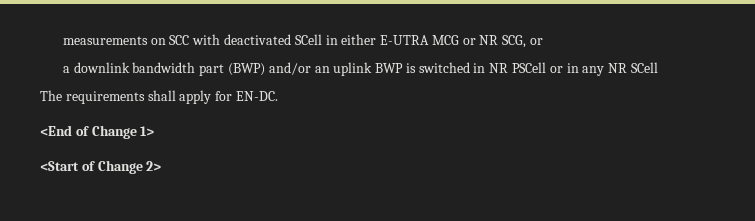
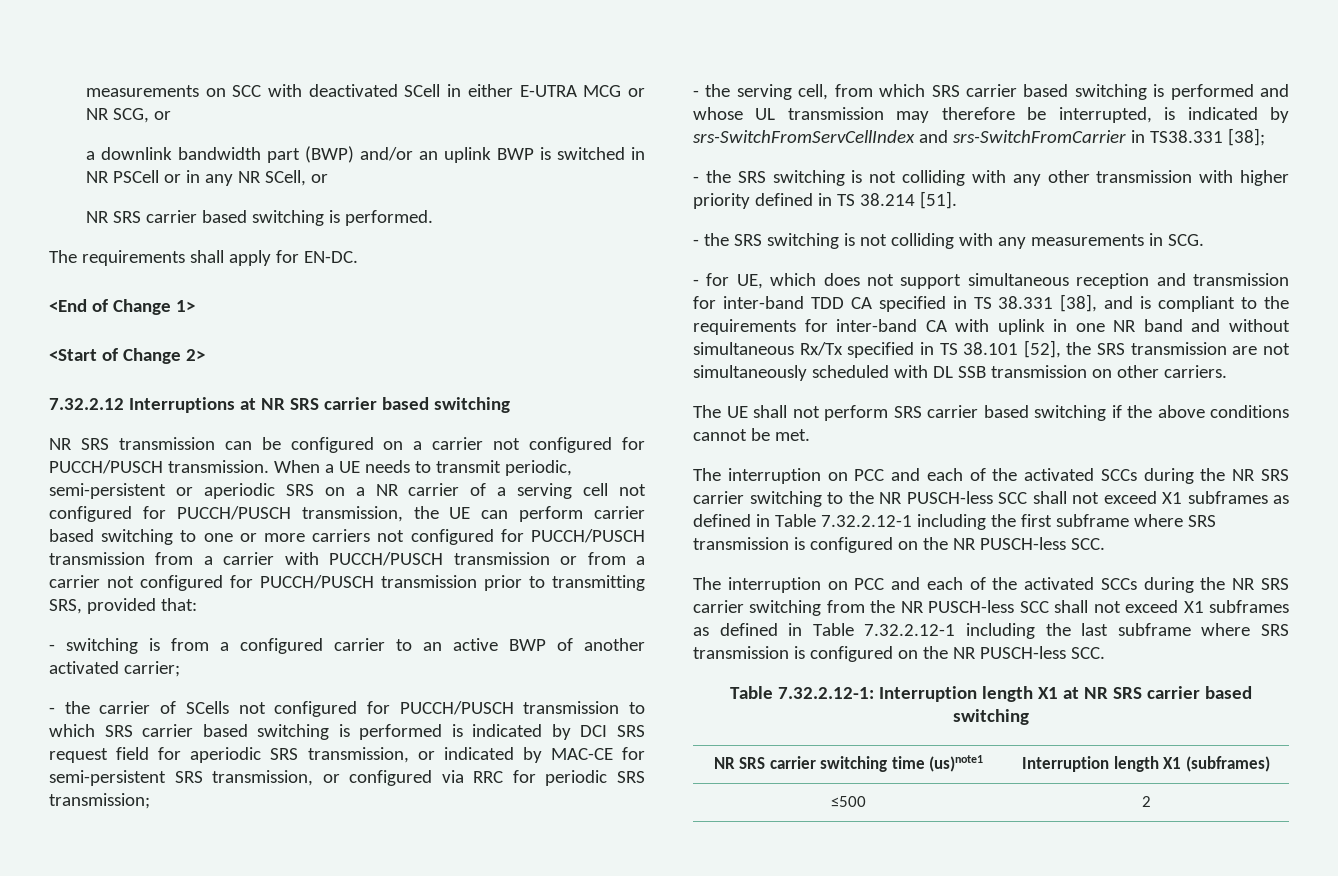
- a downlink bandwidth part (BWP) and/or an uplink BWP is switched in NR PSCell or in any NR SCell
+ a downlink bandwidth part (BWP) and/or an uplink BWP is switched in NR PSCell or in any NR SCell, or
+ NR SRS carrier based switching is performed.
+ 7.32.2.12 Interruptions at NR SRS carrier based switching
+ NR SRS transmission can be configured on a carrier not configured for PUCCH/PUSCH transmission. When a UE needs to transmit periodic, semi-persistent or aperiodic SRS on a NR carrier of a serving cell not configured for PUCCH/PUSCH transmission, the UE can perform carrier based switching to one or more carriers not configured for PUCCH/PUSCH transmission from a carrier with PUCCH/PUSCH transmission or from a carrier not configured for PUCCH/PUSCH transmission prior to transmitting SRS, provided that:
+ - switching is from a configured carrier to an active BWP of another activated carrier;
+ - the carrier of SCells not configured for PUCCH/PUSCH transmission to which SRS carrier based switching is performed is indicated by DCI SRS request field for aperiodic SRS transmission, or indicated by MAC-CE for semi-persistent SRS transmission, or configured via RRC for periodic SRS transmission;
+ - the serving cell, from which SRS carrier based switching is performed and whose UL transmission may therefore be interrupted, is indicated by srs-SwitchFromServCellIndex and srs-SwitchFromCarrier in TS38.331 [38];
+ - the SRS switching is not colliding with any other transmission with higher priority defined in TS 38.214 [51].
+ - the SRS switching is not colliding with any measurements in SCG.
+ - for UE, which does not support simultaneous reception and transmission for inter-band TDD CA specified in TS 38.331 [38], and is compliant to the requirements for inter-band CA with uplink in one NR band and without simultaneous Rx/Tx specified in TS 38.101 [52], the SRS transmission are not simultaneously scheduled with DL SSB transmission on other carriers.
+ The UE shall not perform SRS carrier based switching if the above conditions cannot be met.
+ The interruption on PCC and each of the activated SCCs during the NR SRS carrier switching to the NR PUSCH-less SCC shall not exceed X1 subframes as defined in Table 7.32.2.12-1 including the first subframe where SRS transmission is configured on the NR PUSCH-less SCC.
+ The interruption on PCC and each of the activated SCCs during the NR SRS carrier switching from the NR PUSCH-less SCC shall not exceed X1 subframes as defined in Table 7.32.2.12-1 including the last subframe where SRS transmission is configured on the NR PUSCH-less SCC.
+ Table 7.32.2.12-1: Interruption length X1 at NR SRS carrier based switching
+ NR SRS carrier switching time (us)note1 | Interruption length X1 (subframes)
+ ≤500 | 2

